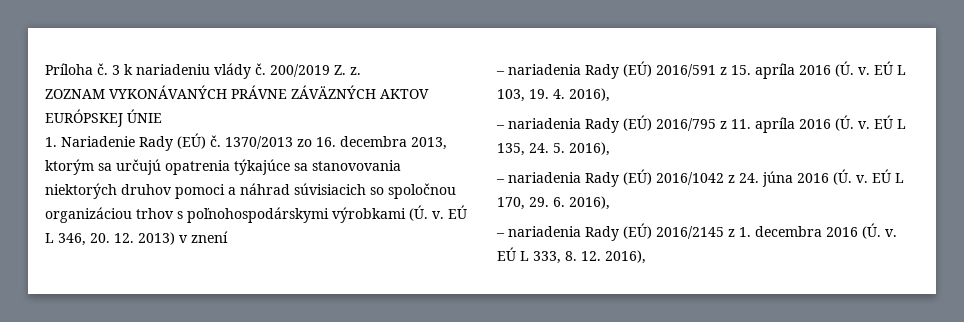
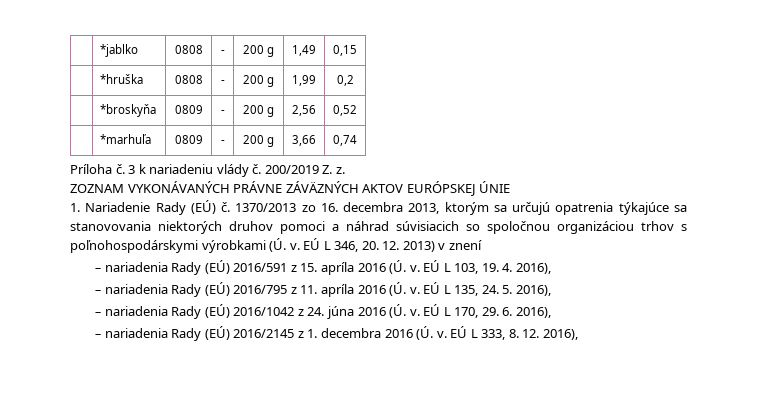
+ | *jablko | 0808 | - | 200 g | 1,49 | 0,15
+ | *hruška | 0808 | - | 200 g | 1,99 | 0,2
+ | *broskyňa | 0809 | - | 200 g | 2,56 | 0,52
+ | *marhuľa | 0809 | - | 200 g | 3,66 | 0,74

